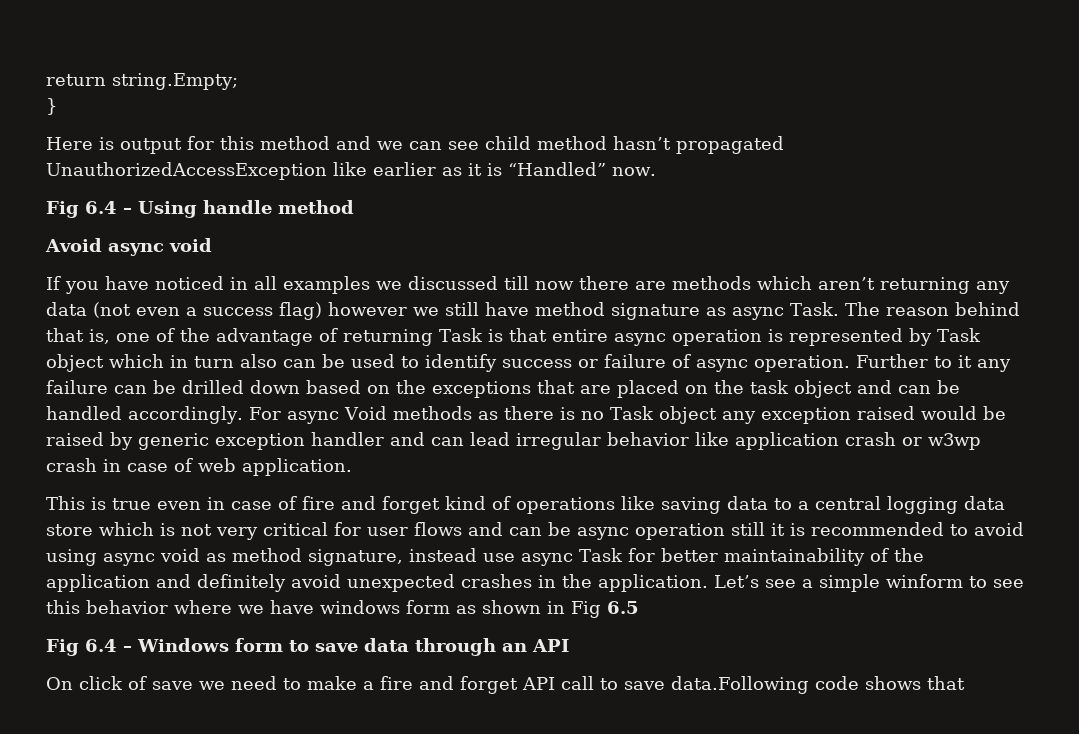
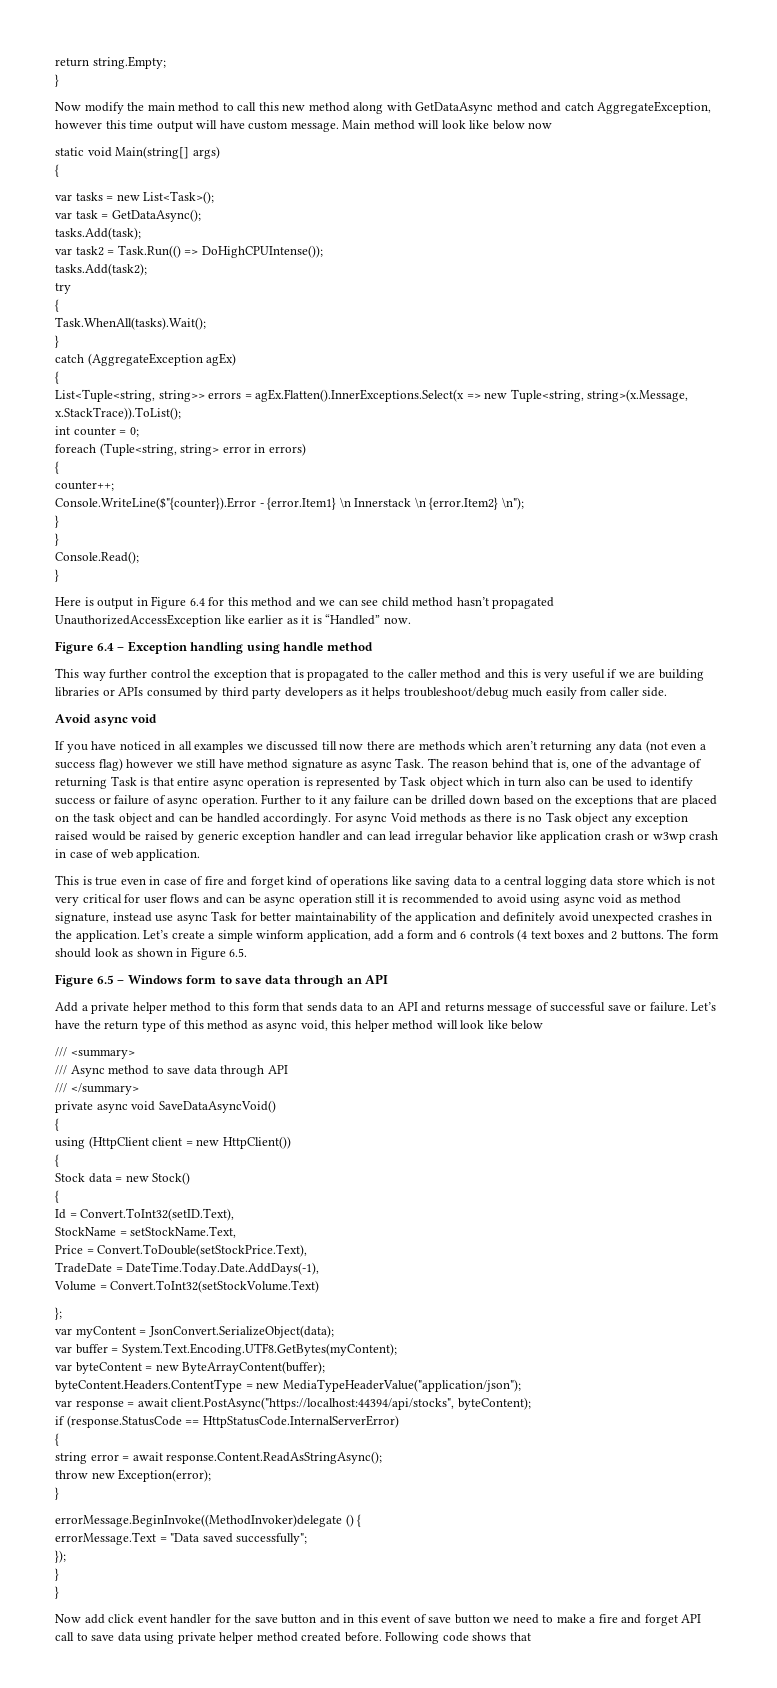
+ Now modify the main method to call this new method along with GetDataAsync method and catch AggregateException, however this time output will have custom message. Main method will look like below now
+ static void Main(string[] args)
+ {
+ var tasks = new List<Task>();
+ var task = GetDataAsync();
+ tasks.Add(task);
+ var task2 = Task.Run(() => DoHighCPUIntense());
+ tasks.Add(task2);
+ try
+ {
+ Task.WhenAll(tasks).Wait();
+ }
+ catch (AggregateException agEx)
+ {
+ List<Tuple<string, string>> errors = agEx.Flatten().InnerExceptions.Select(x => new Tuple<string, string>(x.Message, x.StackTrace)).ToList();
+ int counter = 0;
+ foreach (Tuple<string, string> error in errors)
+ {
+ counter++;
+ Console.WriteLine($"{counter}).Error - {error.Item1} \n Innerstack \n {error.Item2} \n");
+ }
+ }
+ Console.Read();
+ }
- Here is output for this method and we can see child method hasn’t propagated UnauthorizedAccessException like earlier as it is “Handled” now.
+ Here is output in Figure 6.4 for this method and we can see child method hasn’t propagated UnauthorizedAccessException like earlier as it is “Handled” now.
- Fig 6.4 – Using handle method
+ Figure 6.4 – Exception handling using handle method
+ This way further control the exception that is propagated to the caller method and this is very useful if we are building libraries or APIs consumed by third party developers as it helps troubleshoot/debug much easily from caller side.
- Let’s see a simple winform to see this behavior where we have windows form as shown in Fig 6.5
- Fig 6.4 – Windows form to save data through an API
+ Let’s create a simple winform application, add a form and 6 controls (4 text boxes and 2 buttons. The form should look as shown in Figure 6.5.
+ Figure 6.5 – Windows form to save data through an API
- On click of save we need to make a fire and forget API call to save data.Following code shows that
+ Add a private helper method to this form that sends data to an API and returns message of successful save or failure. Let’s have the return type of this method as async void, this helper method will look like below
+ /// <summary>
+ /// Async method to save data through API
+ /// </summary>
+ private async void SaveDataAsyncVoid()
+ {
+ using (HttpClient client = new HttpClient())
+ {
+ Stock data = new Stock()
+ {
+ Id = Convert.ToInt32(setID.Text),
+ StockName = setStockName.Text,
+ Price = Convert.ToDouble(setStockPrice.Text),
+ TradeDate = DateTime.Today.Date.AddDays(-1),
+ Volume = Convert.ToInt32(setStockVolume.Text)
+ };
+ var myContent = JsonConvert.SerializeObject(data);
+ var buffer = System.Text.Encoding.UTF8.GetBytes(myContent);
+ var byteContent = new ByteArrayContent(buffer);
+ byteContent.Headers.ContentType = new MediaTypeHeaderValue("application/json");
+ var response = await client.PostAsync("https://localhost:44394/api/stocks", byteContent);
+ if (response.StatusCode == HttpStatusCode.InternalServerError)
+ {
+ string error = await response.Content.ReadAsStringAsync();
+ throw new Exception(error);
+ }
+ errorMessage.BeginInvoke((MethodInvoker)delegate () {
+ errorMessage.Text = "Data saved successfully";
+ });
+ }
+ }
+ Now add click event handler for the save button and in this event of save button we need to make a fire and forget API call to save data using private helper method created before. Following code shows that

